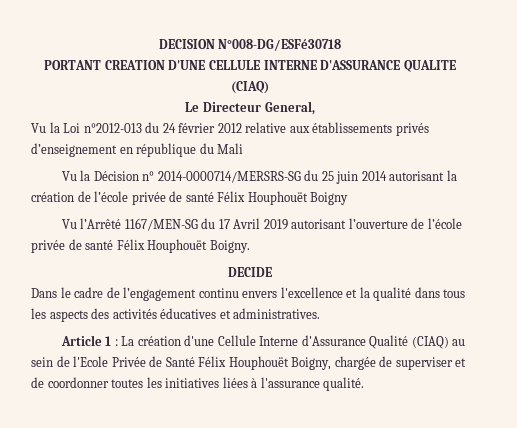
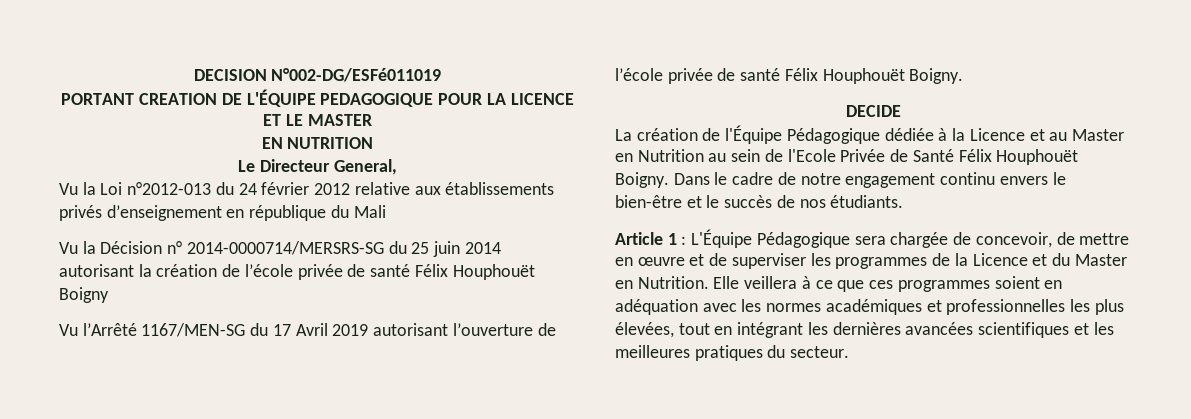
- DECISION N°008-DG/ESFé30718
+ DECISION N°002-DG/ESFé011019
- PORTANT CREATION D'UNE CELLULE INTERNE D'ASSURANCE QUALITE (CIAQ)
+ PORTANT CREATION DE L'ÉQUIPE PEDAGOGIQUE POUR LA LICENCE ET LE MASTER
+ EN NUTRITION
- Dans le cadre de l’engagement continu envers l'excellence et la qualité dans tous les aspects des activités éducatives et administratives.
- Article 1 : La création d'une Cellule Interne d'Assurance Qualité (CIAQ) au sein de l'Ecole Privée de Santé Félix Houphouët Boigny, chargée de superviser et de coordonner toutes les initiatives liées à l'assurance qualité.
+ La création de l'Équipe Pédagogique dédiée à la Licence et au Master en Nutrition au sein de l'Ecole Privée de Santé Félix Houphouët Boigny. Dans le cadre de notre engagement continu envers le bien-être et le succès de nos étudiants.
+ Article 1 : L'Équipe Pédagogique sera chargée de concevoir, de mettre en œuvre et de superviser les programmes de la Licence et du Master en Nutrition. Elle veillera à ce que ces programmes soient en adéquation avec les normes académiques et professionnelles les plus élevées, tout en intégrant les dernières avancées scientifiques et les meilleures pratiques du secteur.

